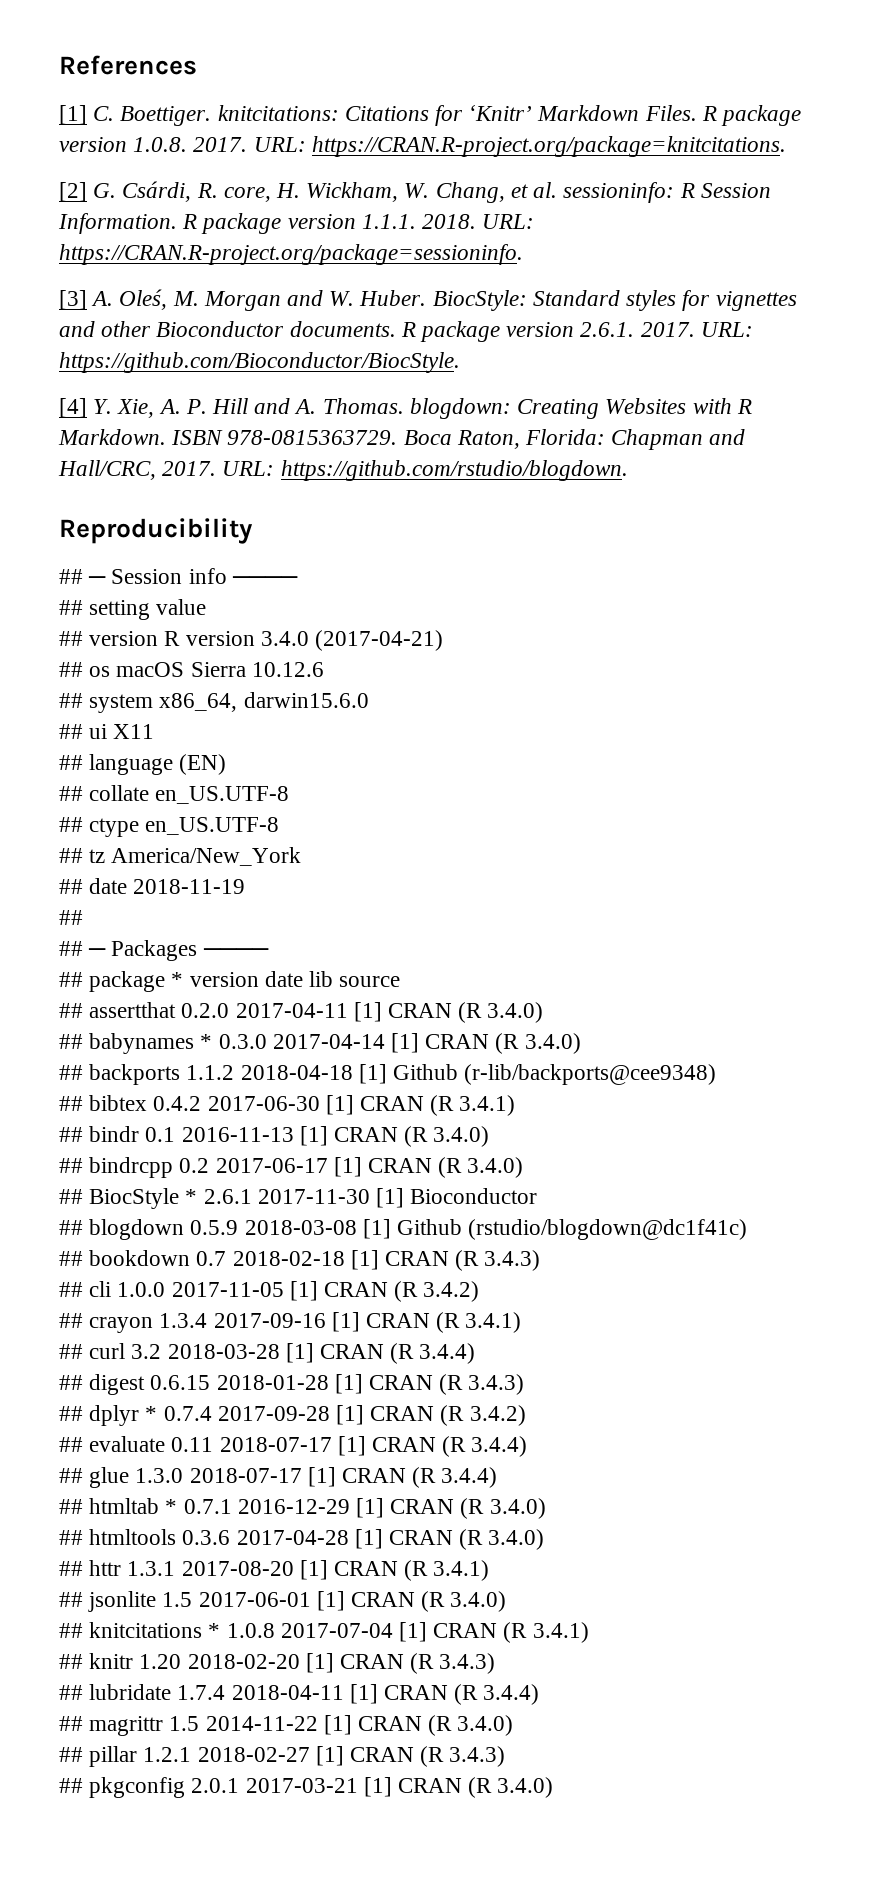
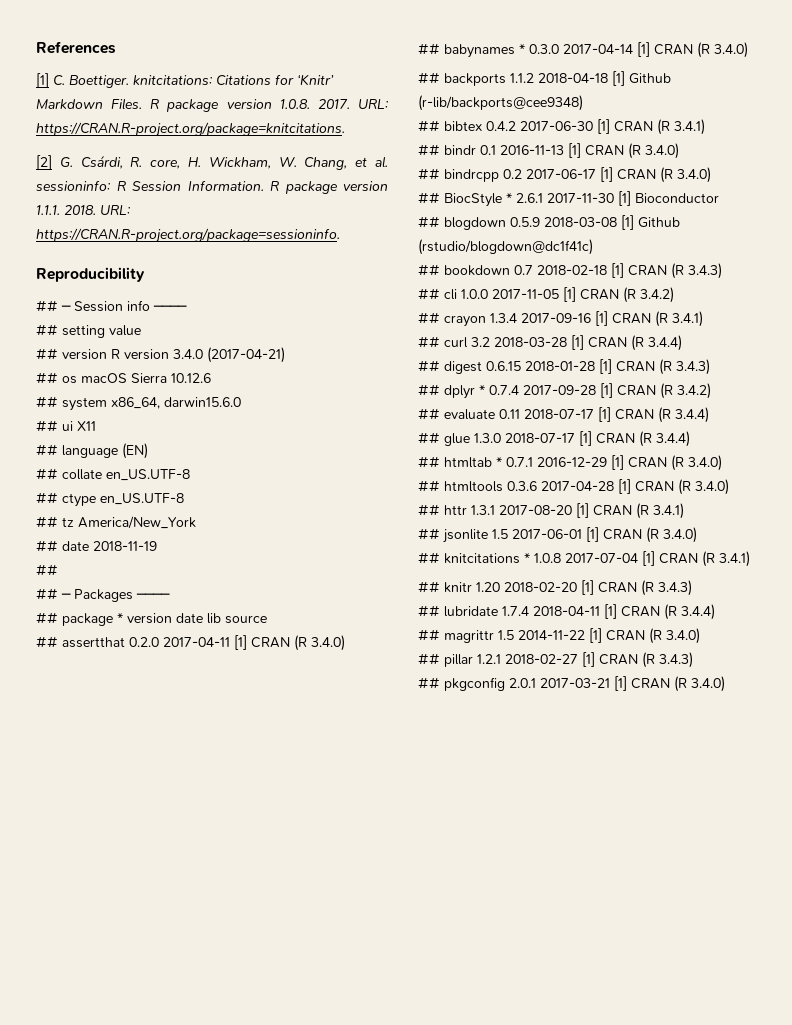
- [3] A. Oleś, M. Morgan and W. Huber. BiocStyle: Standard styles for vignettes and other Bioconductor documents. R package version 2.6.1. 2017. URL: https://github.com/Bioconductor/BiocStyle.
- [4] Y. Xie, A. P. Hill and A. Thomas. blogdown: Creating Websites with R Markdown. ISBN 978-0815363729. Boca Raton, Florida: Chapman and Hall/CRC, 2017. URL: https://github.com/rstudio/blogdown.

